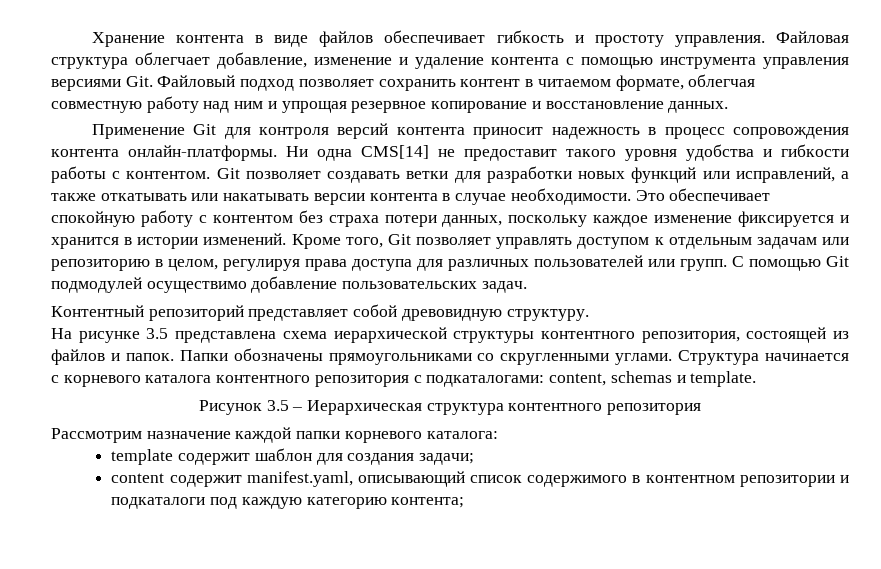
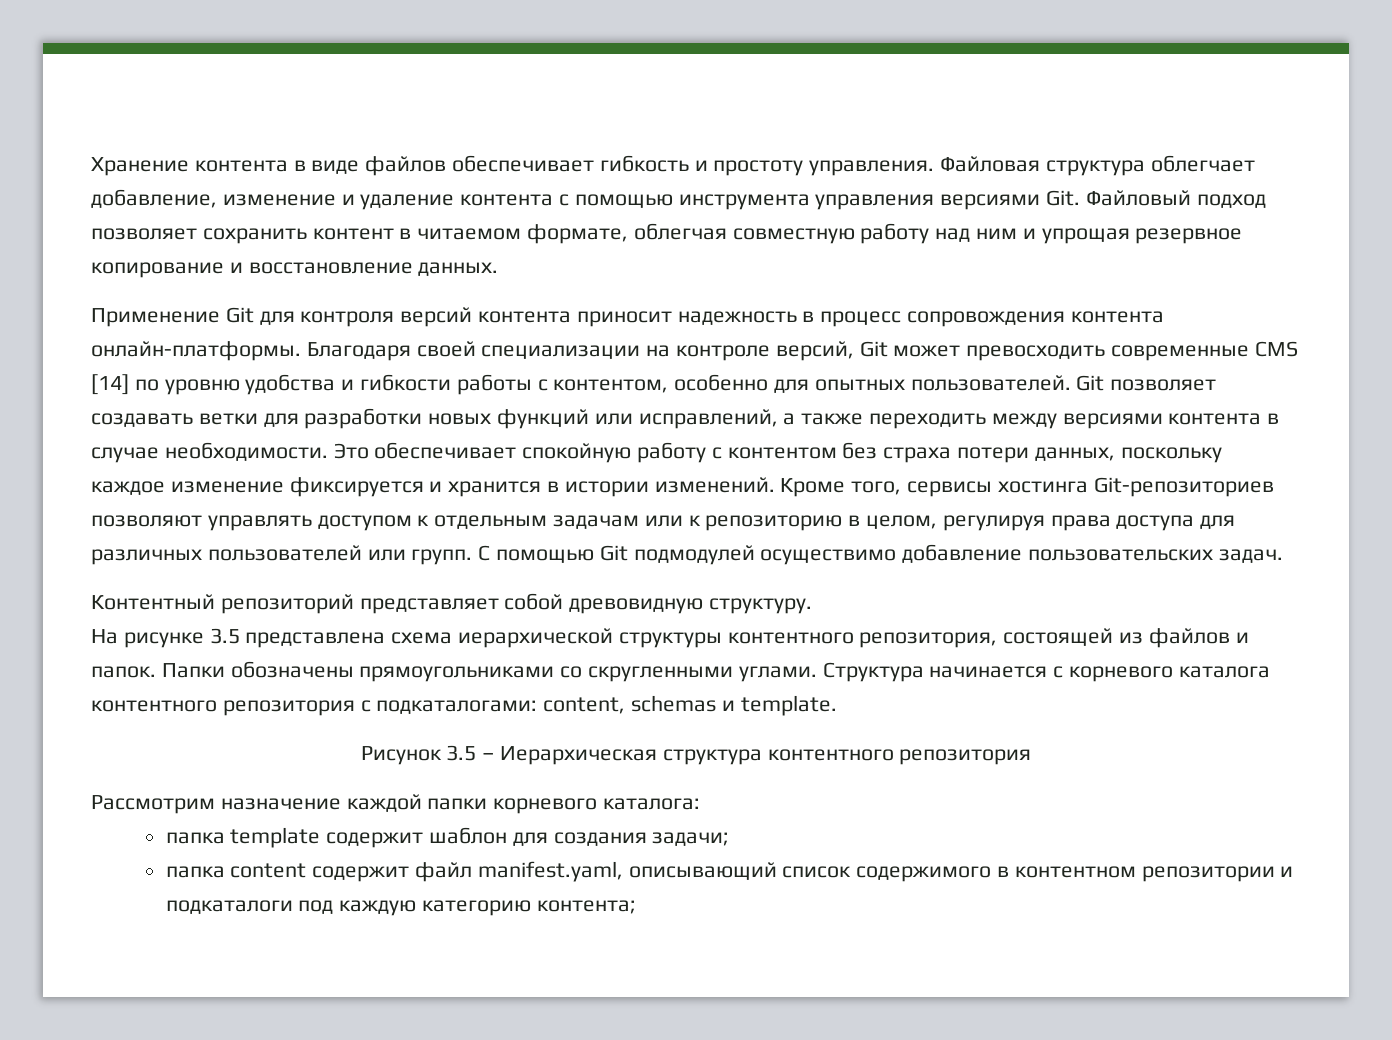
- Ни одна CMS[14] не предоставит такого уровня удобства и гибкости работы с контентом.
+ Благодаря своей специализации на контроле версий, Git может превосходить современные CMS [14] по уровню удобства и гибкости работы с контентом, особенно для опытных пользователей.
- Git позволяет создавать ветки для разработки новых функций или исправлений, а также откатывать или накатывать версии контента в случае необходимости.
+ Git позволяет создавать ветки для разработки новых функций или исправлений, а также переходить между версиями контента в случае необходимости.
- Кроме того, Git позволяет управлять доступом к отдельным задачам или репозиторию в целом, регулируя права доступа для различных пользователей или групп.
+ Кроме того, сервисы хостинга Git-репозиториев позволяют управлять доступом к отдельным задачам или к репозиторию в целом, регулируя права доступа для различных пользователей или групп.
- template содержит шаблон для создания задачи;
+ папка template содержит шаблон для создания задачи;
- content содержит manifest.yaml, описывающий список содержимого в контентном репозитории и подкаталоги под каждую категорию контента;
+ папка content содержит файл manifest.yaml, описывающий список содержимого в контентном репозитории и подкаталоги под каждую категорию контента;

